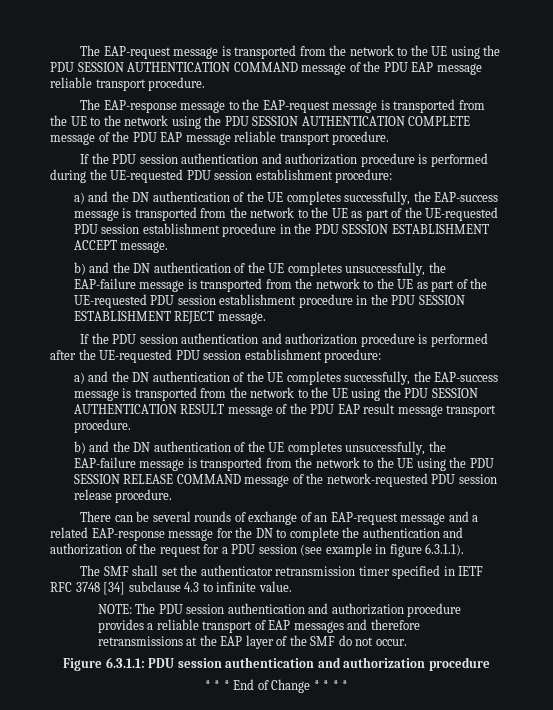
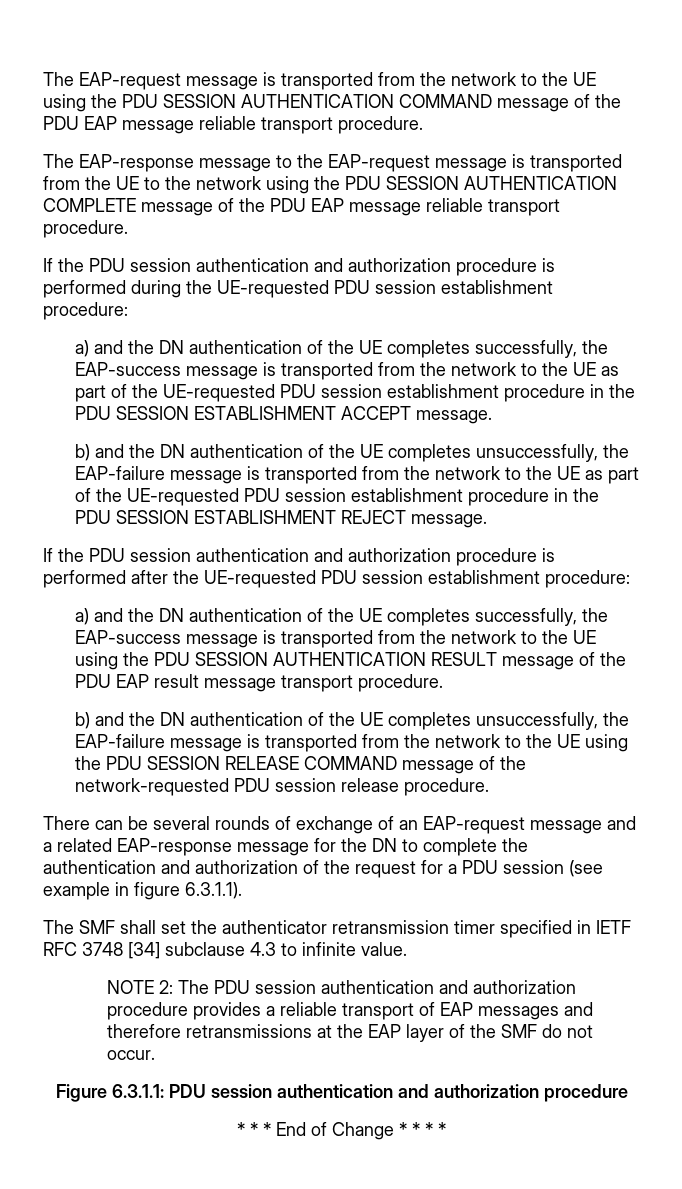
- NOTE: The PDU session authentication and authorization procedure provides a reliable transport of EAP messages and therefore retransmissions at the EAP layer of the SMF do not occur.
+ NOTE 2: The PDU session authentication and authorization procedure provides a reliable transport of EAP messages and therefore retransmissions at the EAP layer of the SMF do not occur.

